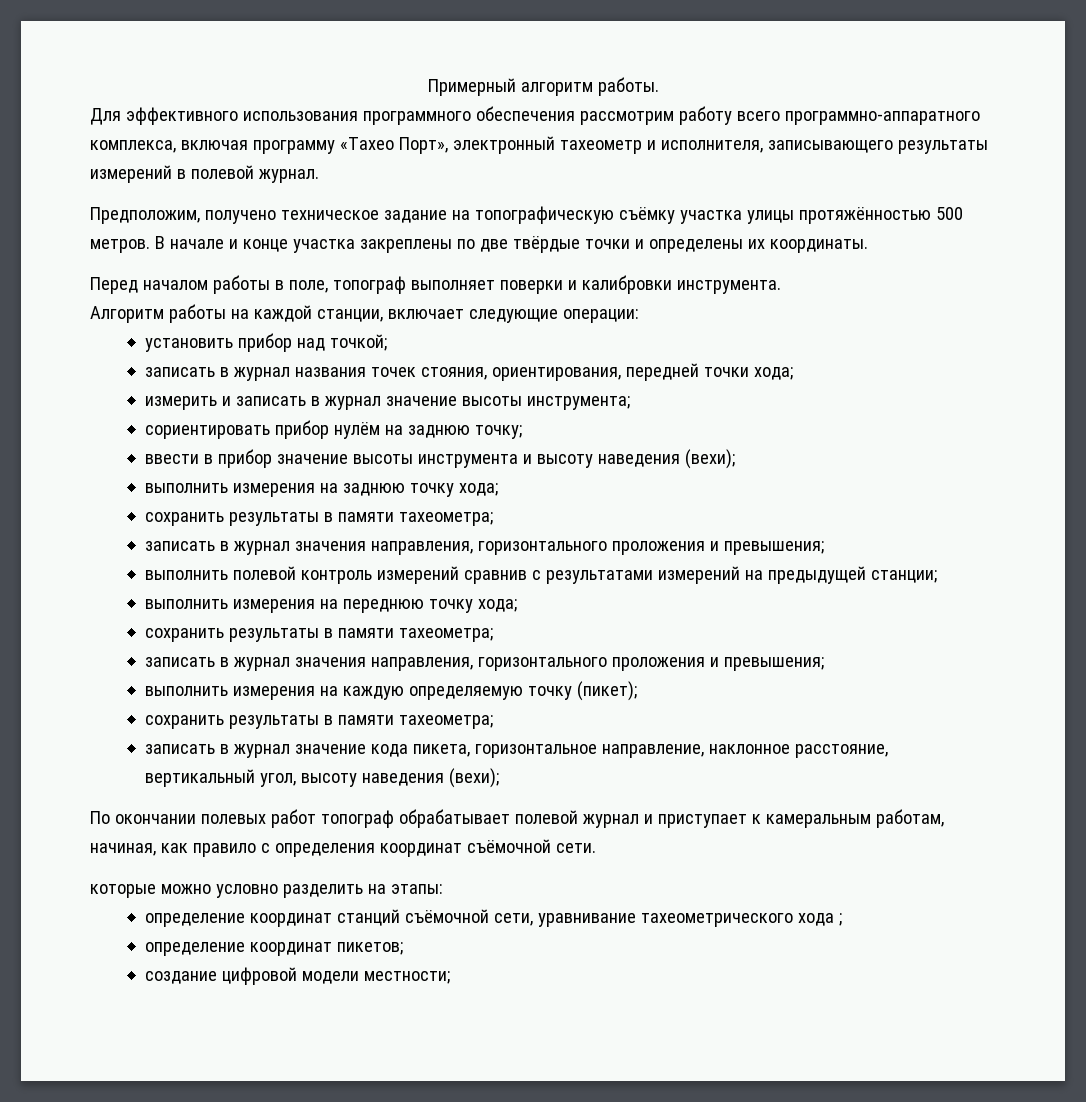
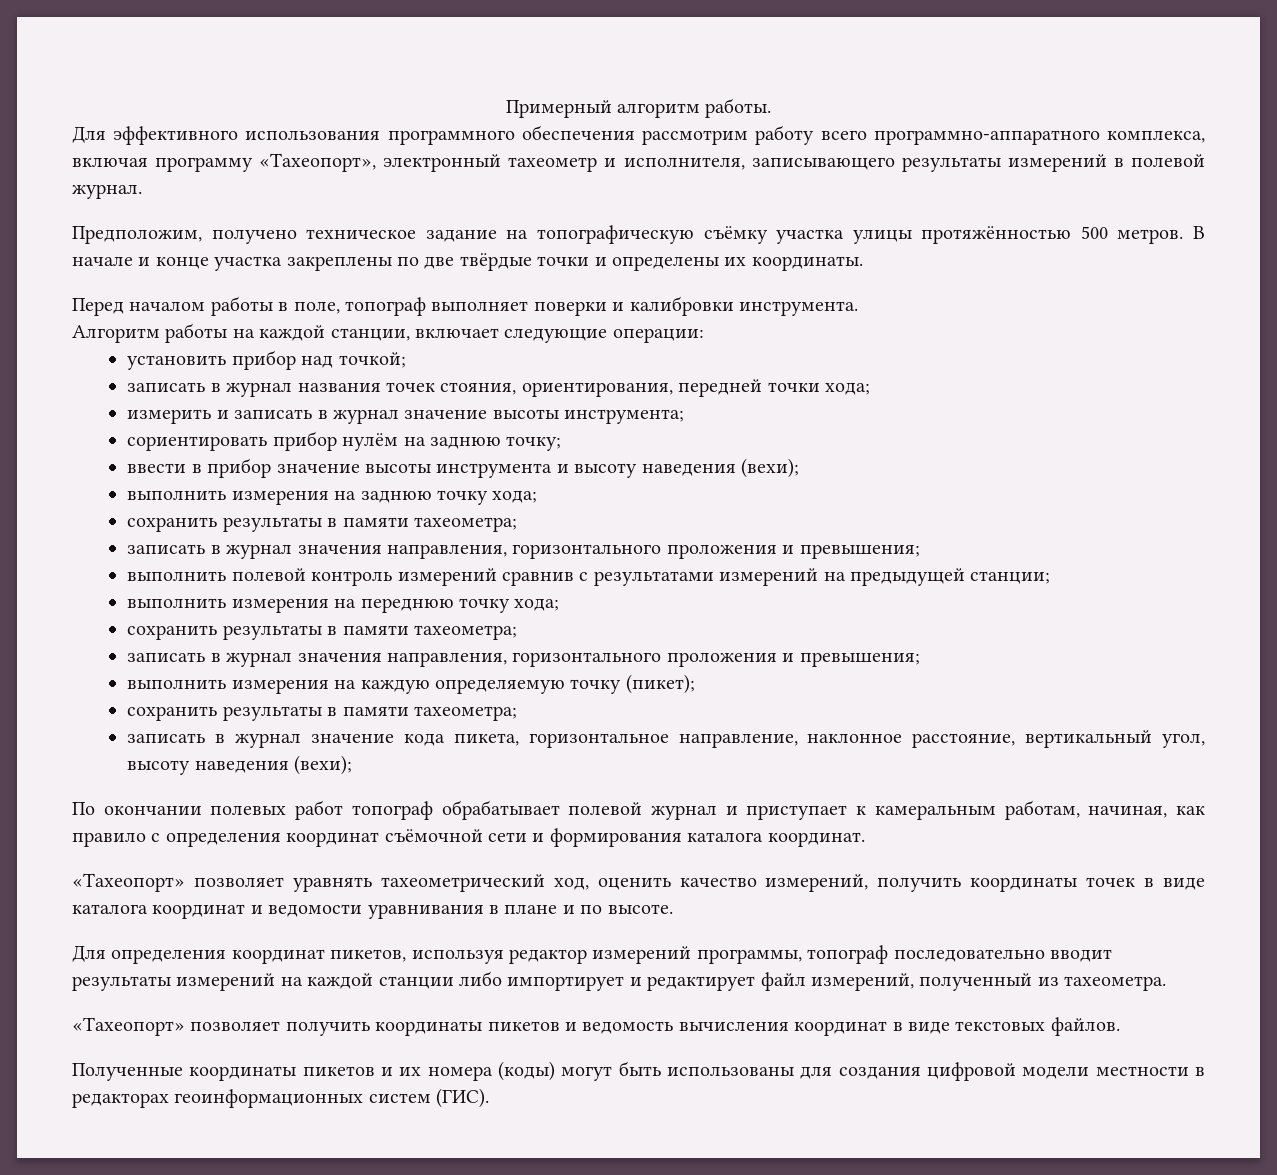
- Для эффективного использования программного обеспечения рассмотрим работу всего программно-аппаратного комплекса, включая программу «Тахео Порт», электронный тахеометр и исполнителя, записывающего результаты измерений в полевой журнал.
+ Для эффективного использования программного обеспечения рассмотрим работу всего программно-аппаратного комплекса, включая программу «Taхеопорт», электронный тахеометр и исполнителя, записывающего результаты измерений в полевой журнал.
- По окончании полевых работ топограф обрабатывает полевой журнал и приступает к камеральным работам, начиная, как правило с определения координат съёмочной сети.
- которые можно условно разделить на этапы:
- определение координат станций съёмочной сети, уравнивание тахеометрического хода ;
- определение координат пикетов;
- создание цифровой модели местности;
+ По окончании полевых работ топограф обрабатывает полевой журнал и приступает к камеральным работам, начиная, как правило с определения координат съёмочной сети и формирования каталога координат.
+ «Taхеопорт» позволяет уравнять тахеометрический ход, оценить качество измерений, получить координаты точек в виде каталога координат и ведомости уравнивания в плане и по высоте.
+ Для определения координат пикетов, используя редактор измерений программы, топограф последовательно вводит результаты измерений на каждой станции либо импортирует и редактирует файл измерений, полученный из тахеометра.
+ «Тахеопорт» позволяет получить координаты пикетов и ведомость вычисления координат в виде текстовых файлов.
+ Полученные координаты пикетов и их номера (коды) могут быть использованы для создания цифровой модели местности в редакторах геоинформационных систем (ГИС).

